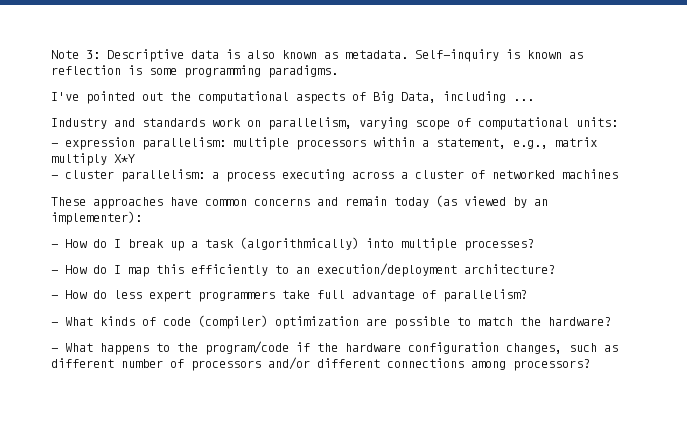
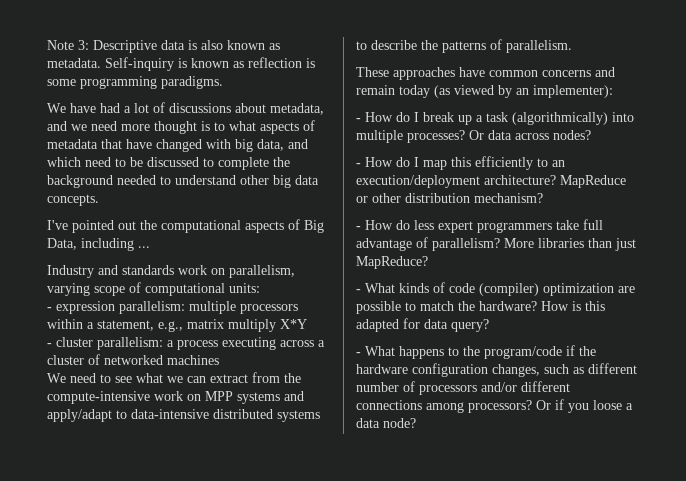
+ We have had a lot of discussions about metadata, and we need more thought is to what aspects of metadata that have changed with big data, and which need to be discussed to complete the background needed to understand other big data concepts.
+ We need to see what we can extract from the compute-intensive work on MPP systems and apply/adapt to data-intensive distributed systems to describe the patterns of parallelism.
+ Or data across nodes?
+ MapReduce or other distribution mechanism?
+ More libraries than just MapReduce?
+ How is this adapted for data query?
+ Or if you loose a data node?

